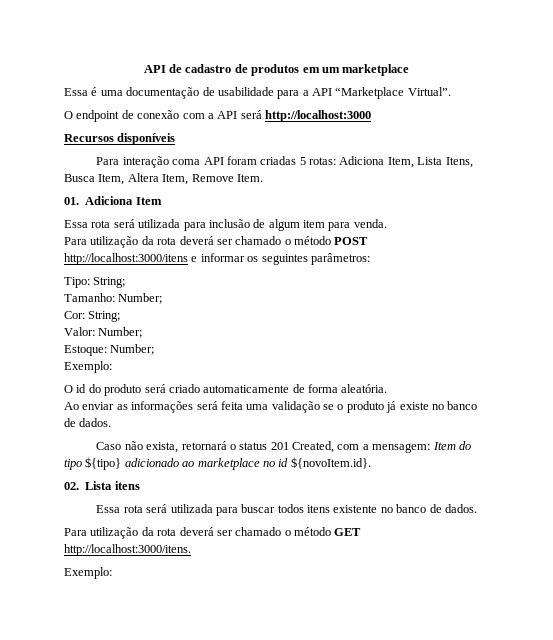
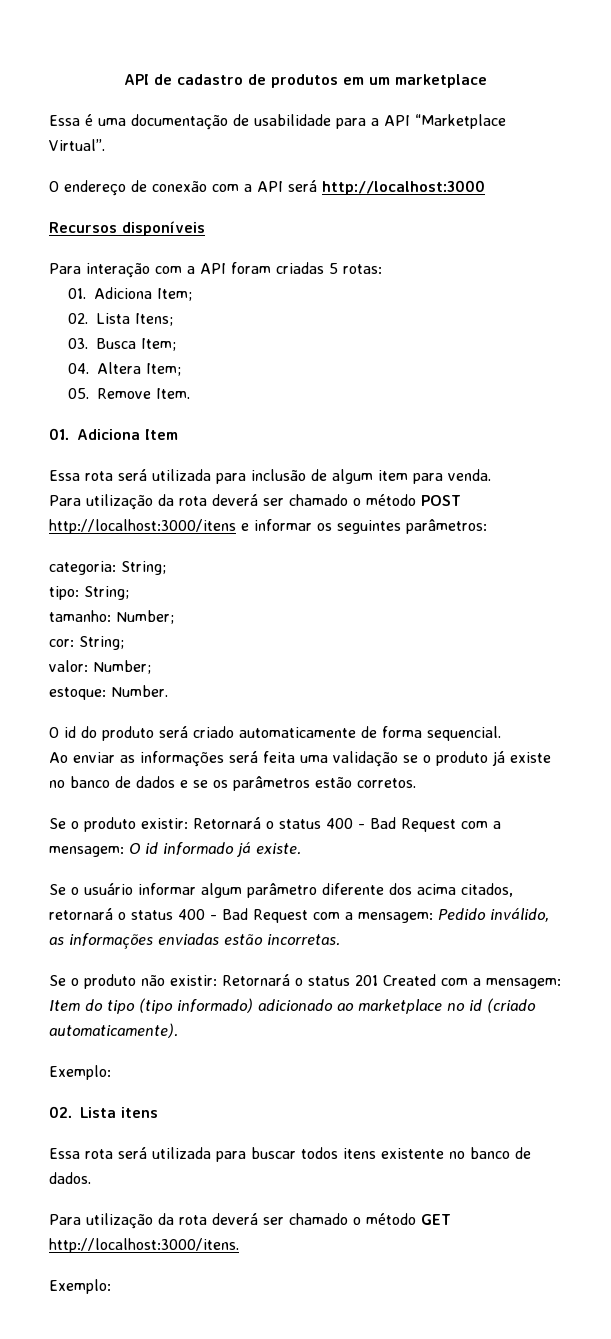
- O endpoint de conexão com a API será http://localhost:3000
+ O endereço de conexão com a API será http://localhost:3000
- Para interação coma API foram criadas 5 rotas: Adiciona Item, Lista Itens, Busca Item, Altera Item, Remove Item.
+ Para interação com a API foram criadas 5 rotas:
+ 01. Adiciona Item;
+ 02. Lista Itens;
+ 03. Busca Item;
+ 04. Altera Item;
+ 05. Remove Item.
- Tipo: String;
- Tamanho: Number;
- Cor: String;
- Valor: Number;
- Estoque: Number;
- Exemplo:
+ categoria: String;
+ tipo: String;
+ tamanho: Number;
+ cor: String;
+ valor: Number;
+ estoque: Number.
- O id do produto será criado automaticamente de forma aleatória.
+ O id do produto será criado automaticamente de forma sequencial.
- Ao enviar as informações será feita uma validação se o produto já existe no banco de dados.
- Caso não exista, retornará o status 201 Created, com a mensagem: Item do tipo ${tipo} adicionado ao marketplace no id ${novoItem.id}.
+ Ao enviar as informações será feita uma validação se o produto já existe no banco de dados e se os parâmetros estão corretos.
+ Se o produto existir: Retornará o status 400 - Bad Request com a mensagem: O id informado já existe.
+ Se o usuário informar algum parâmetro diferente dos acima citados, retornará o status 400 - Bad Request com a mensagem: Pedido inválido, as informações enviadas estão incorretas.
+ Se o produto não existir: Retornará o status 201 Created com a mensagem: Item do tipo (tipo informado) adicionado ao marketplace no id (criado automaticamente).
+ Exemplo:

